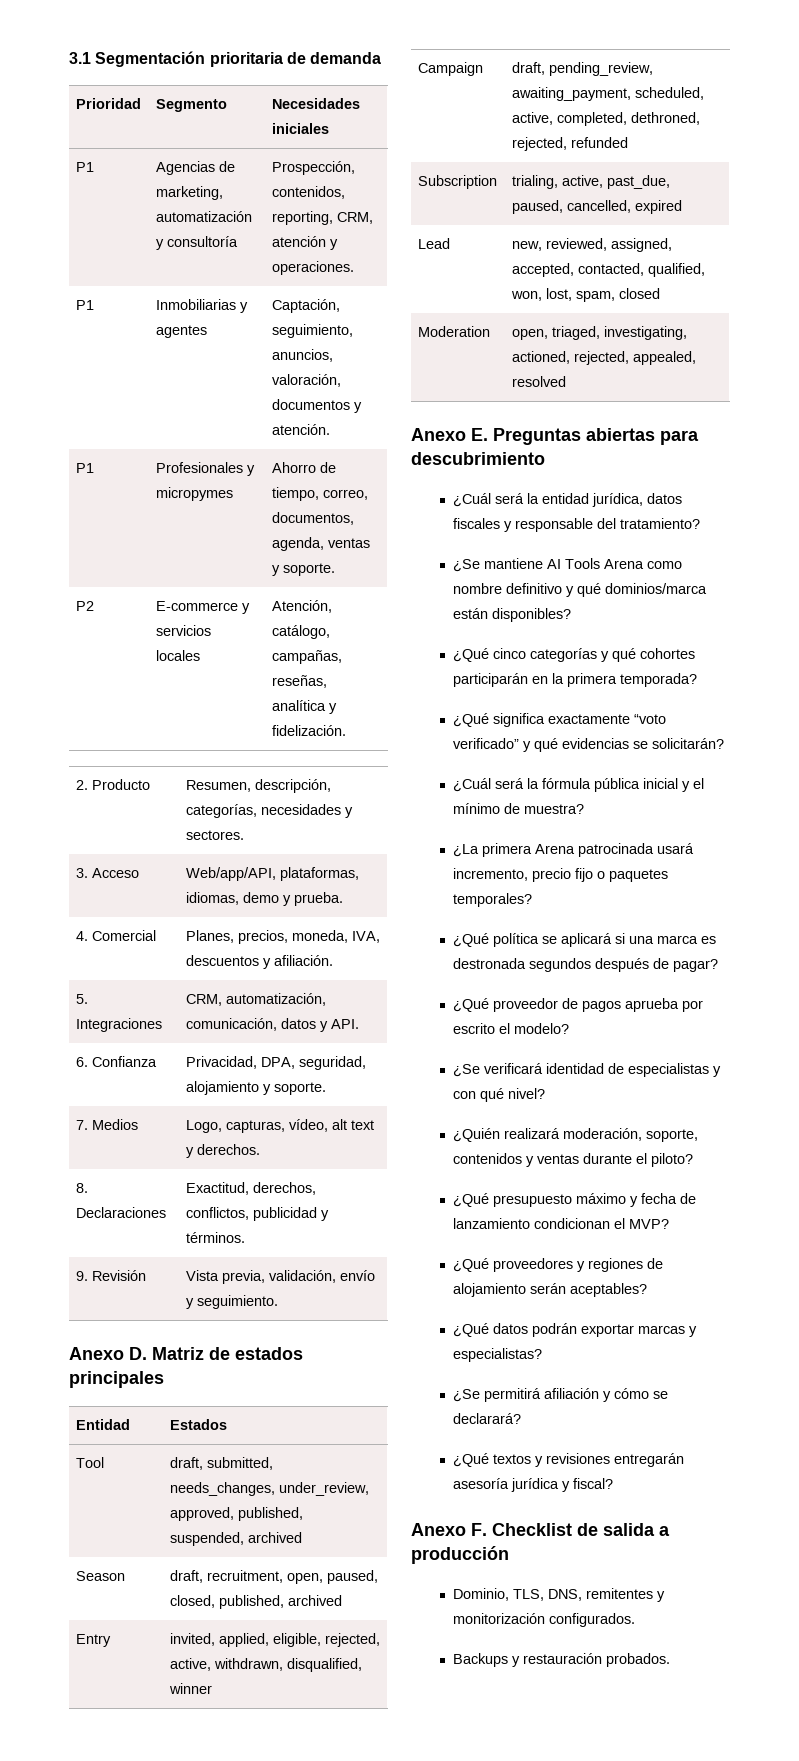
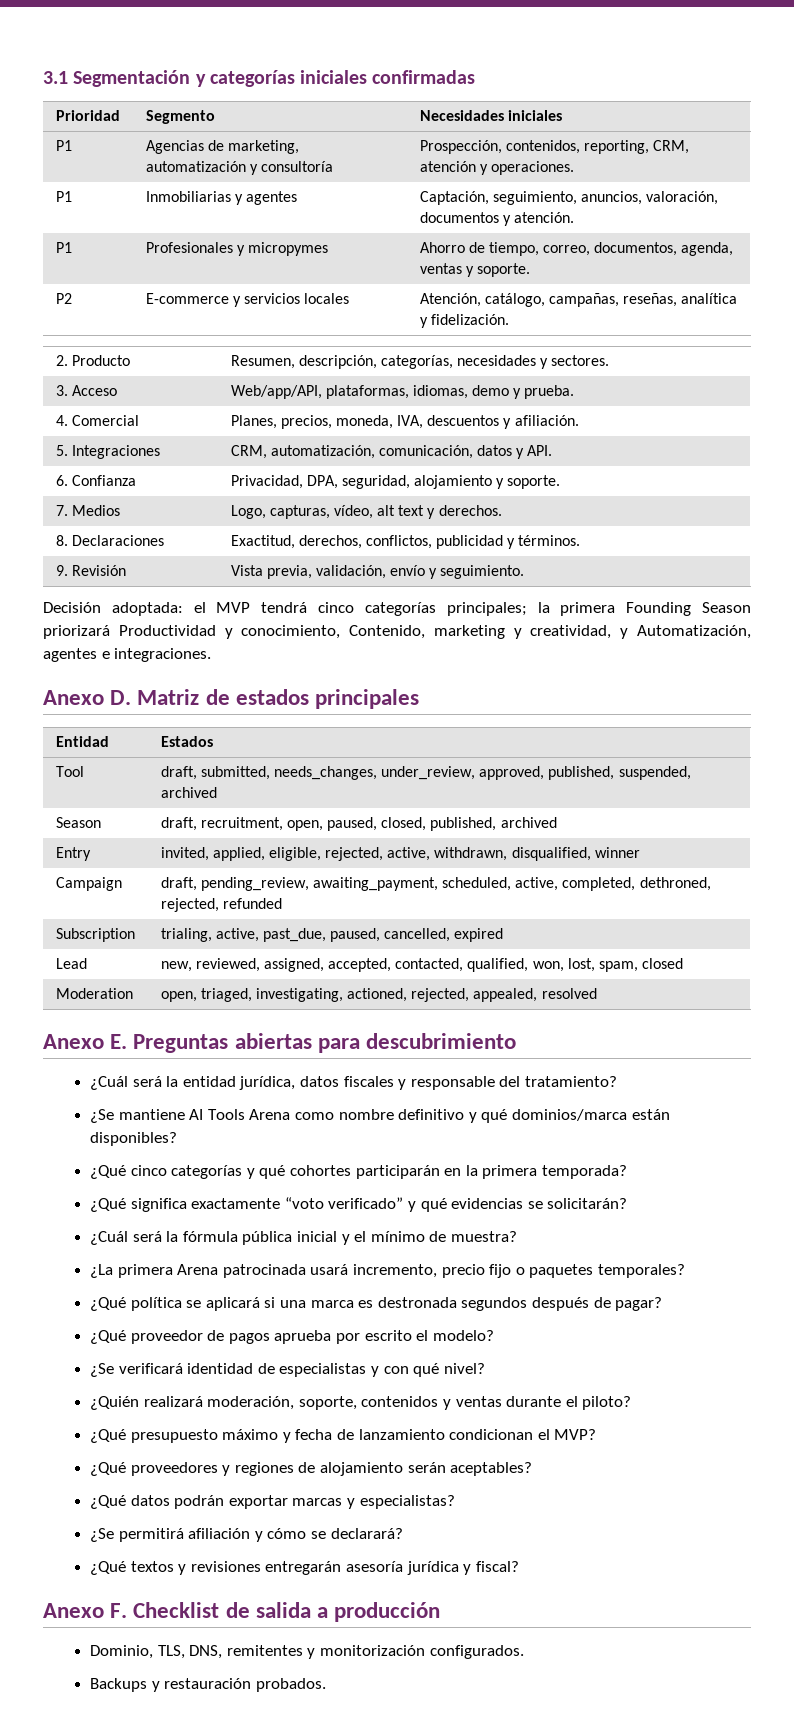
- 3.1 Segmentación prioritaria de demanda
+ 3.1 Segmentación y categorías iniciales confirmadas
+ Decisión adoptada: el MVP tendrá cinco categorías principales; la primera Founding Season priorizará Productividad y conocimiento, Contenido, marketing y creatividad, y Automatización, agentes e integraciones.

